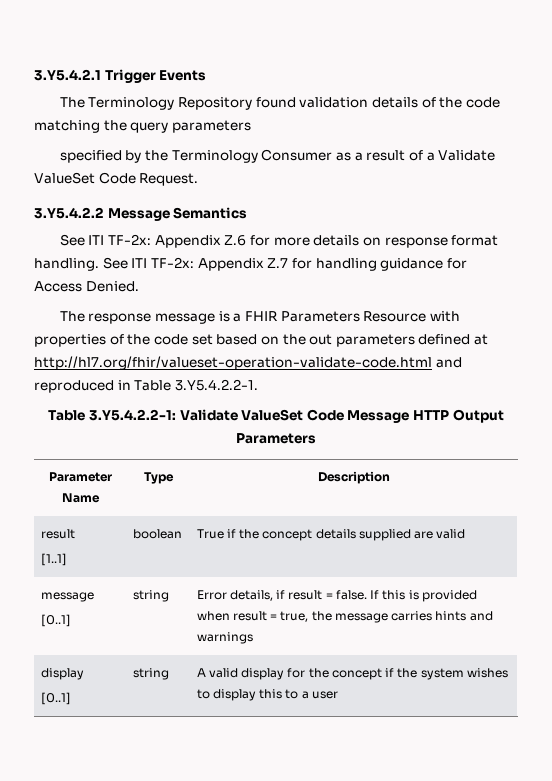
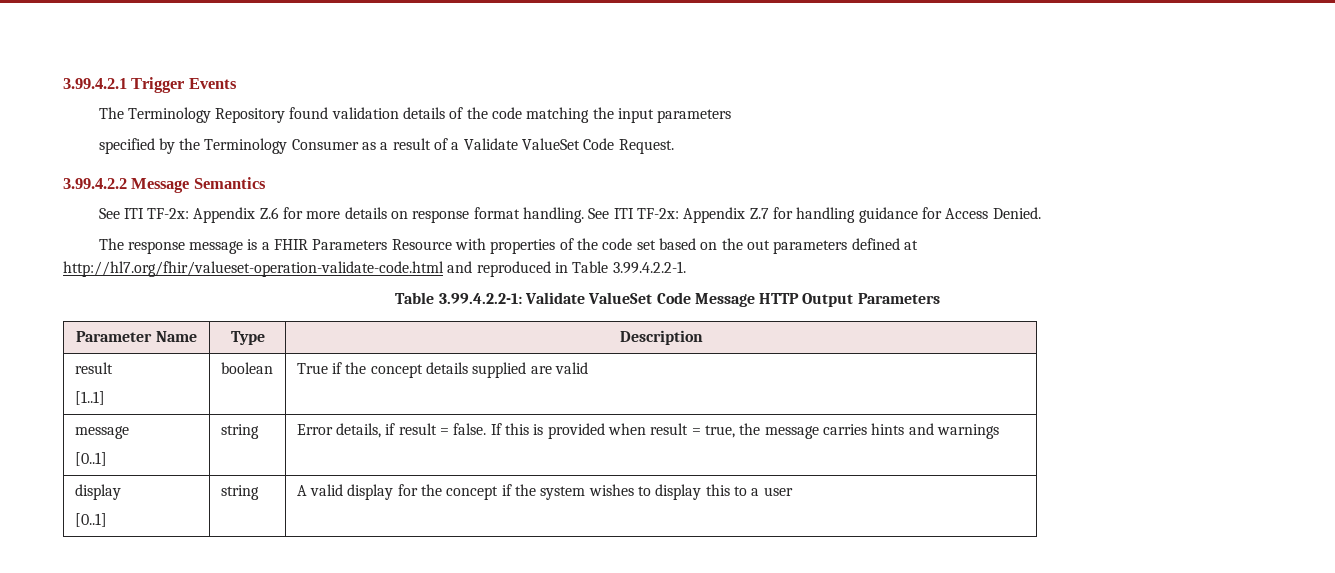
- 3.Y5.4.2.1 Trigger Events
+ 3.99.4.2.1 Trigger Events
- The Terminology Repository found validation details of the code matching the query parameters
+ The Terminology Repository found validation details of the code matching the input parameters
- 3.Y5.4.2.2 Message Semantics
+ 3.99.4.2.2 Message Semantics
- The response message is a FHIR Parameters Resource with properties of the code set based on the out parameters defined at http://hl7.org/fhir/valueset-operation-validate-code.html and reproduced in Table 3.Y5.4.2.2-1.
- Table 3.Y5.4.2.2-1: Validate ValueSet Code Message HTTP Output Parameters
+ The response message is a FHIR Parameters Resource with properties of the code set based on the out parameters defined at http://hl7.org/fhir/valueset-operation-validate-code.html and reproduced in Table 3.99.4.2.2-1.
+ Table 3.99.4.2.2-1: Validate ValueSet Code Message HTTP Output Parameters

